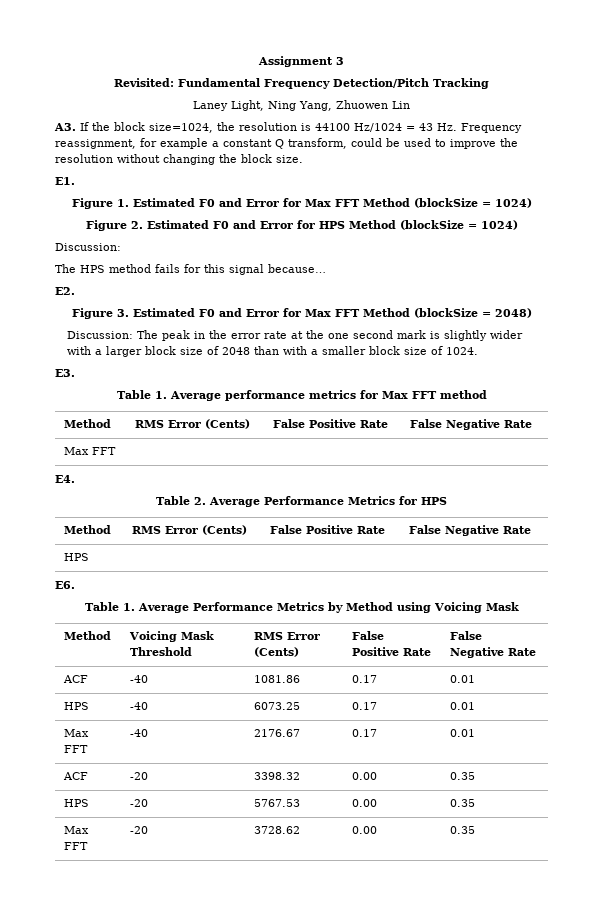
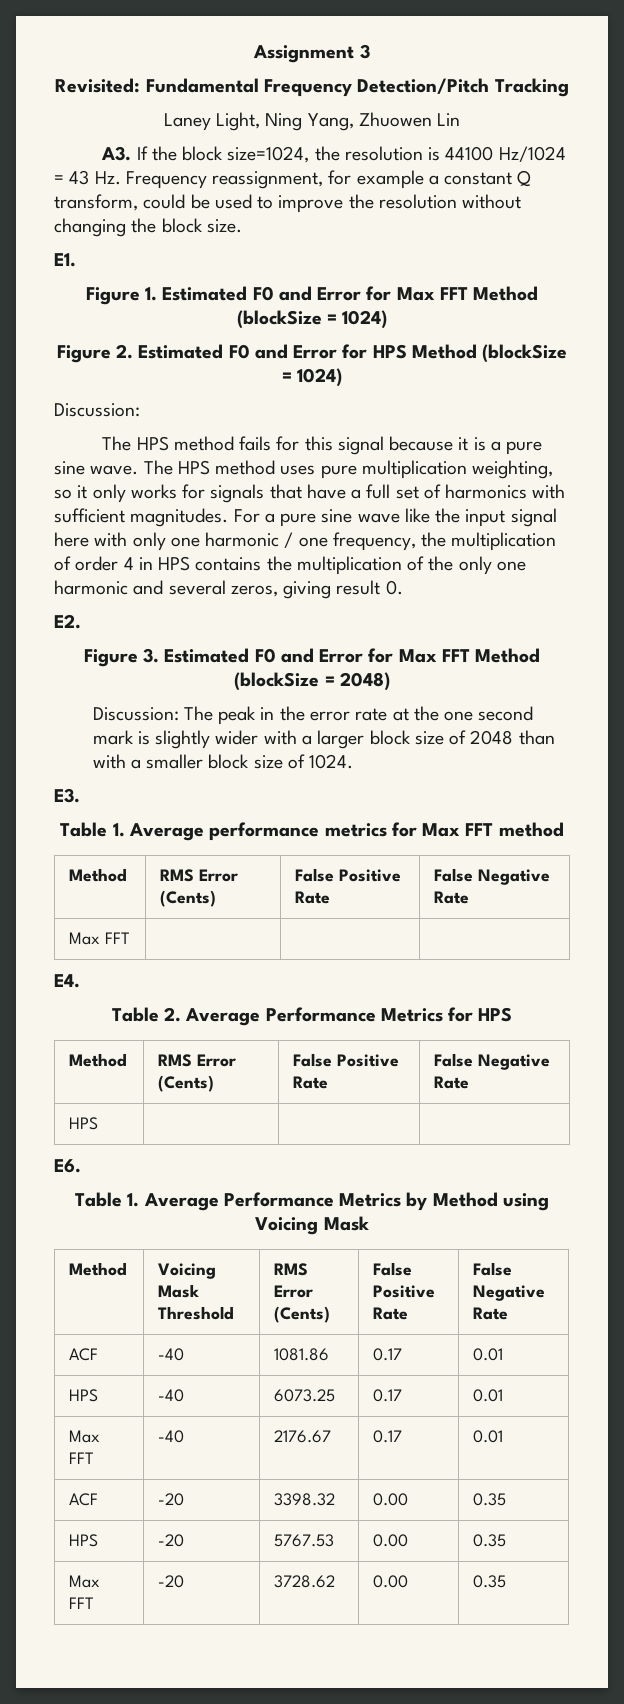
- The HPS method fails for this signal because…
+ The HPS method fails for this signal because it is a pure sine wave. The HPS method uses pure multiplication weighting, so it only works for signals that have a full set of harmonics with sufficient magnitudes. For a pure sine wave like the input signal here with only one harmonic / one frequency, the multiplication of order 4 in HPS contains the multiplication of the only one harmonic and several zeros, giving result 0.

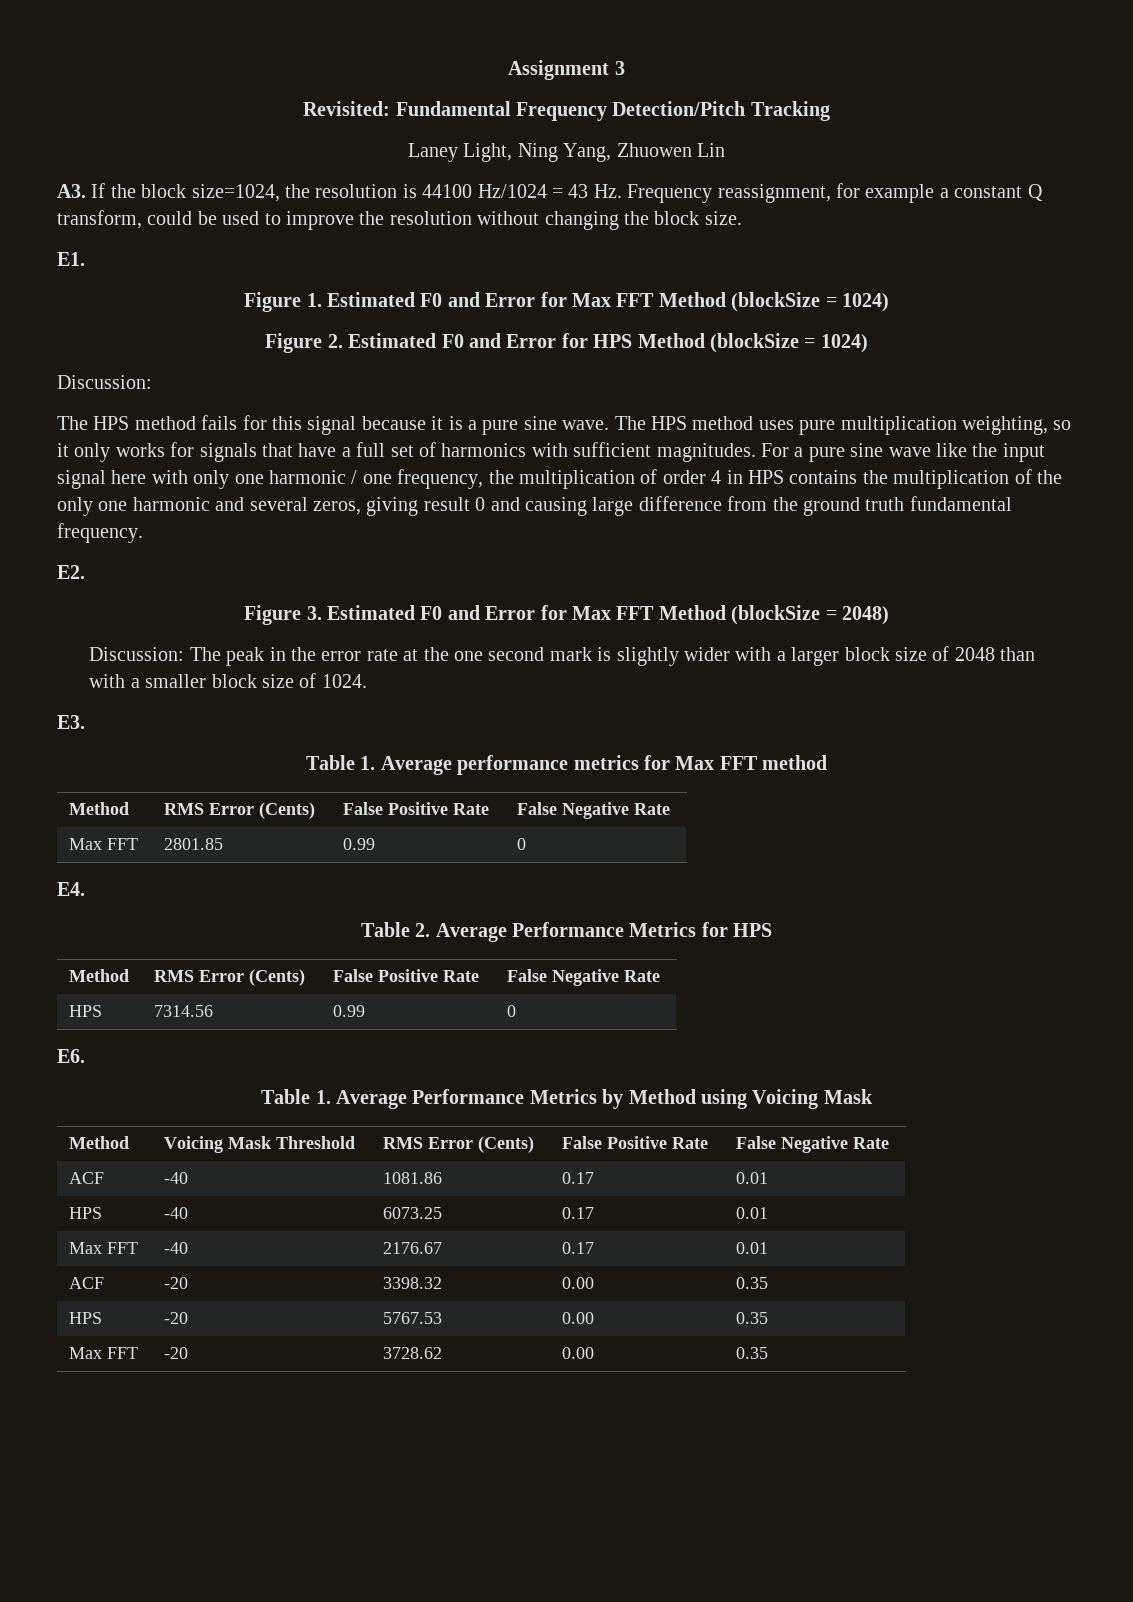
- For a pure sine wave like the input signal here with only one harmonic / one frequency, the multiplication of order 4 in HPS contains the multiplication of the only one harmonic and several zeros, giving result 0.
+ For a pure sine wave like the input signal here with only one harmonic / one frequency, the multiplication of order 4 in HPS contains the multiplication of the only one harmonic and several zeros, giving result 0 and causing large difference from the ground truth fundamental frequency.
- Max FFT | | |
+ Max FFT | 2801.85 | 0.99 | 0
- HPS | | |
+ HPS | 7314.56 | 0.99 | 0

